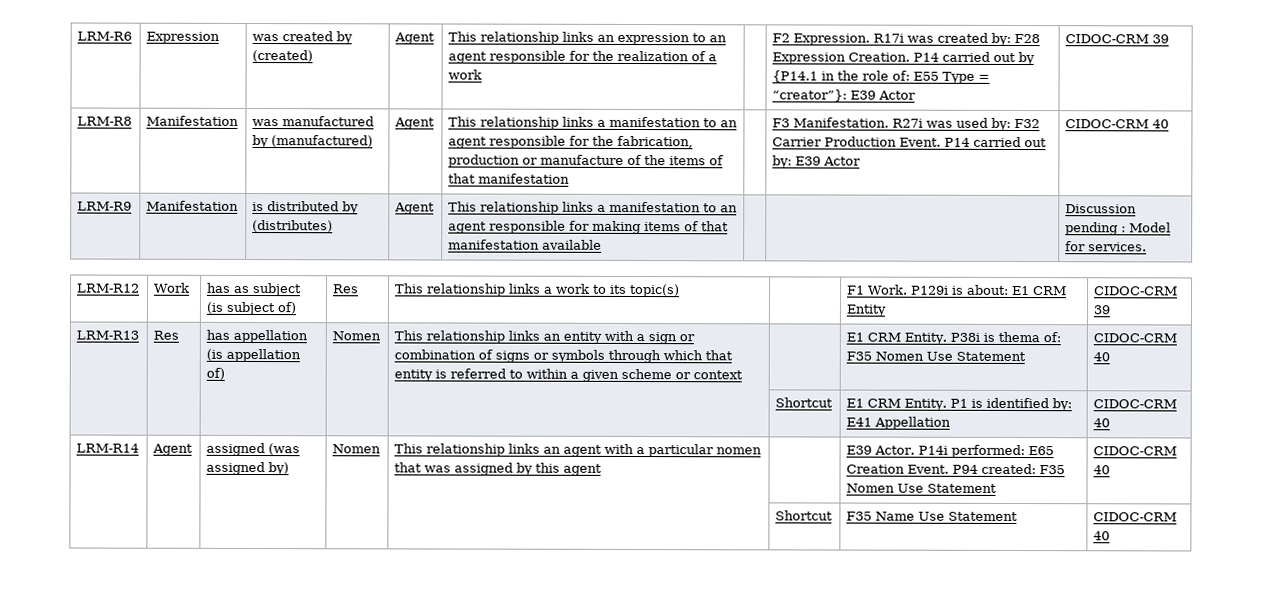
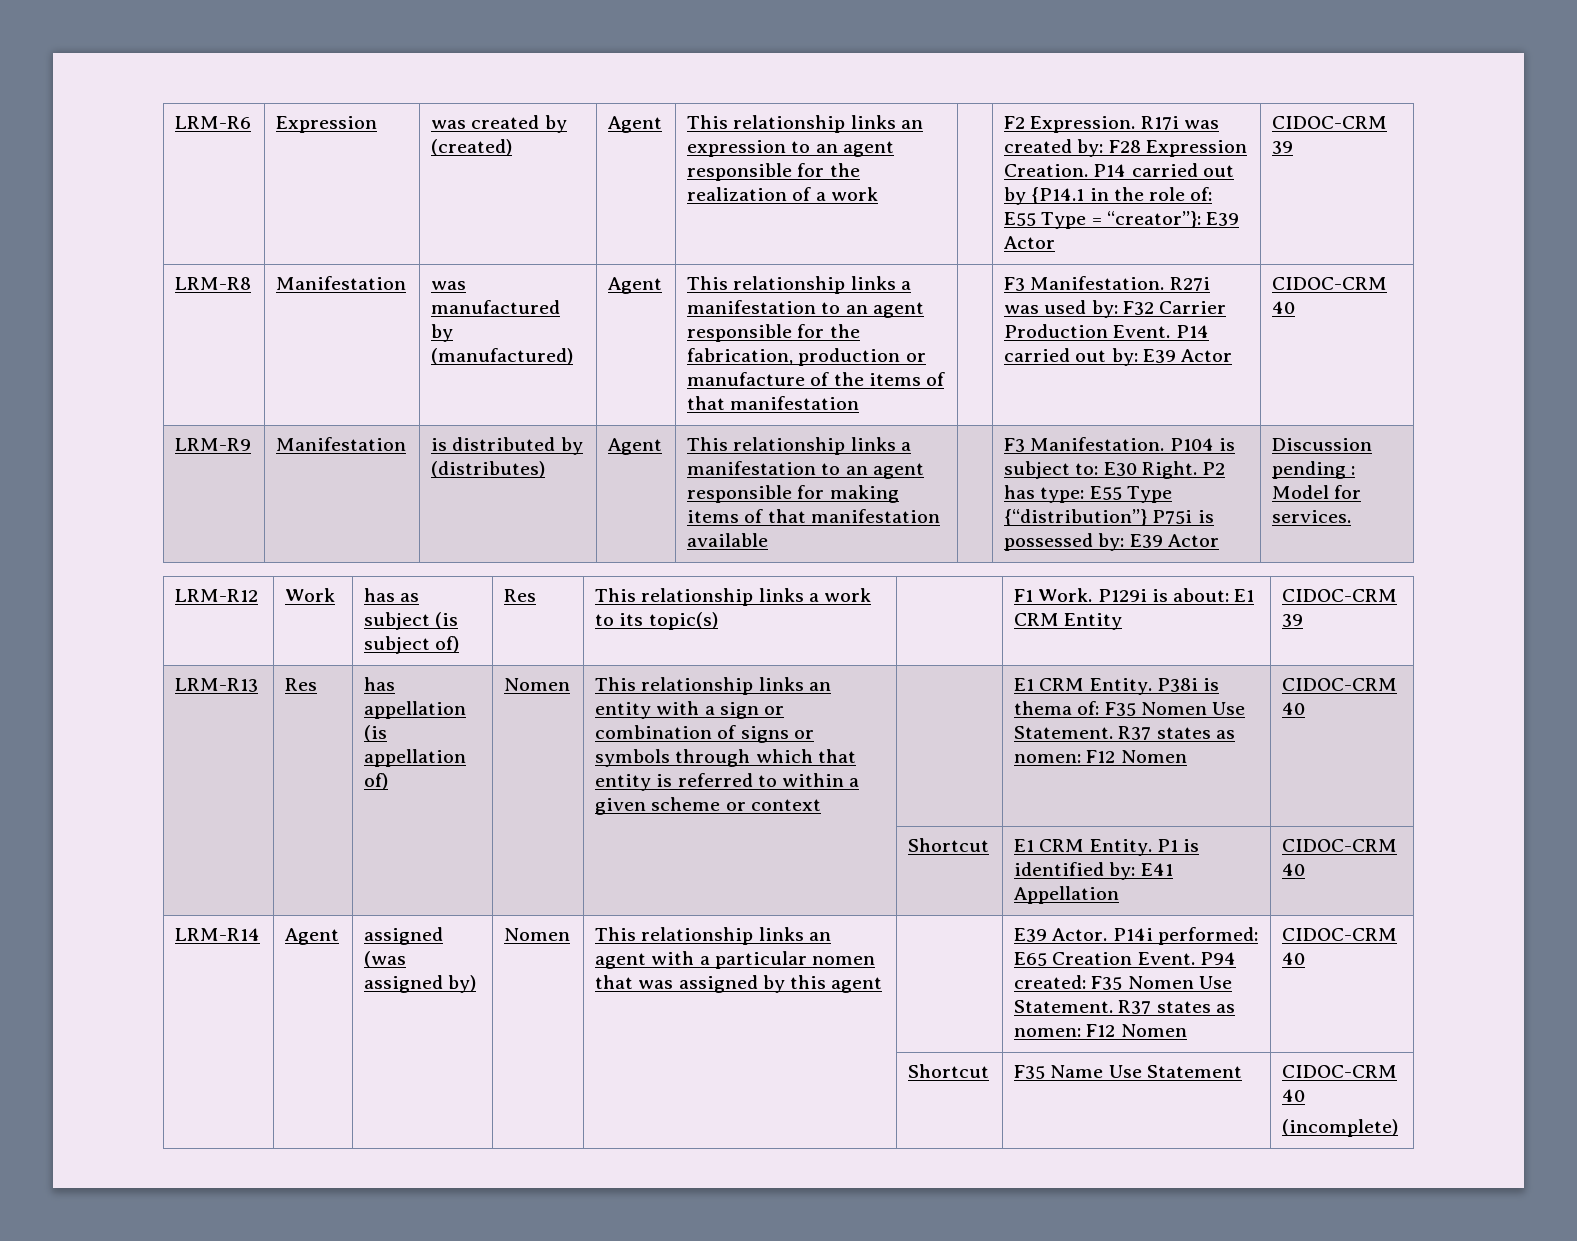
+ F3 Manifestation. P104 is subject to: E30 Right. P2 has type: E55 Type {“distribution”} P75i is possessed by: E39 Actor
- P38i is thema of: F35 Nomen Use Statement
+ P38i is thema of: F35 Nomen Use Statement. R37 states as nomen: F12 Nomen
- P94 created: F35 Nomen Use Statement
+ P94 created: F35 Nomen Use Statement. R37 states as nomen: F12 Nomen
  | | | | | Shortcut | F35 Name Use Statement | CIDOC-CRM 40
+ (incomplete)

